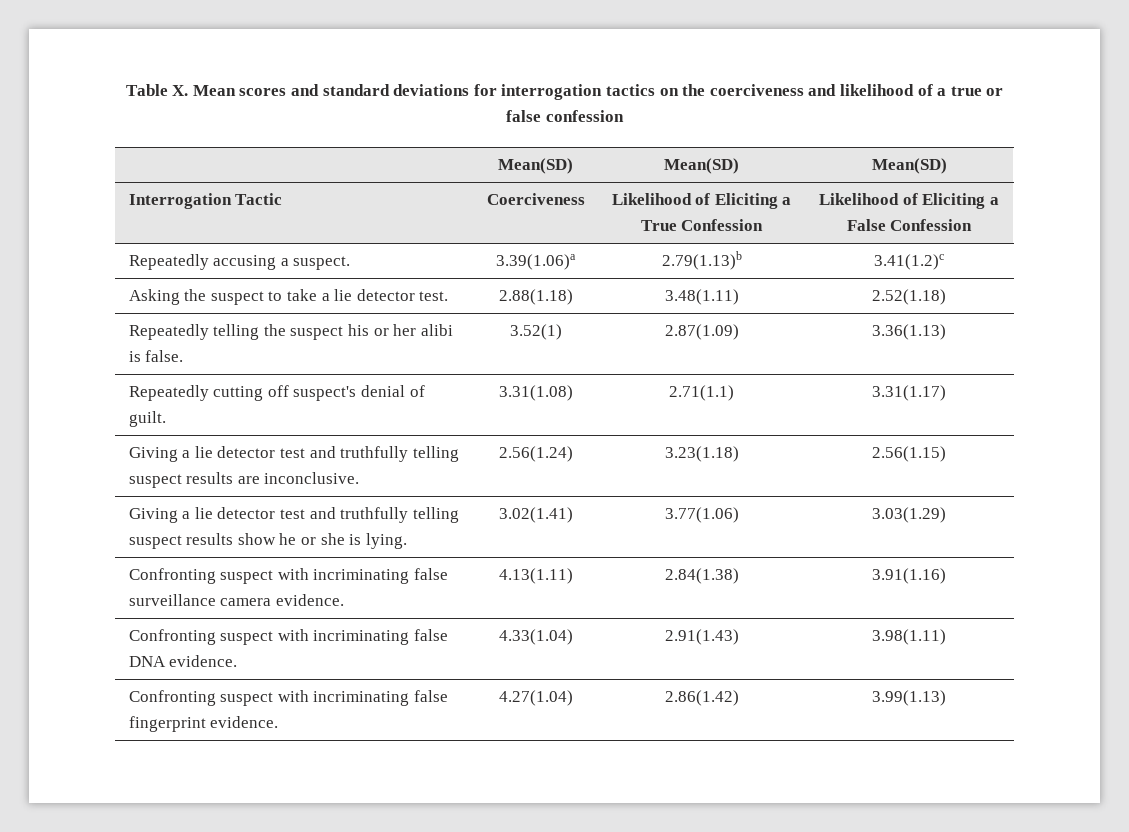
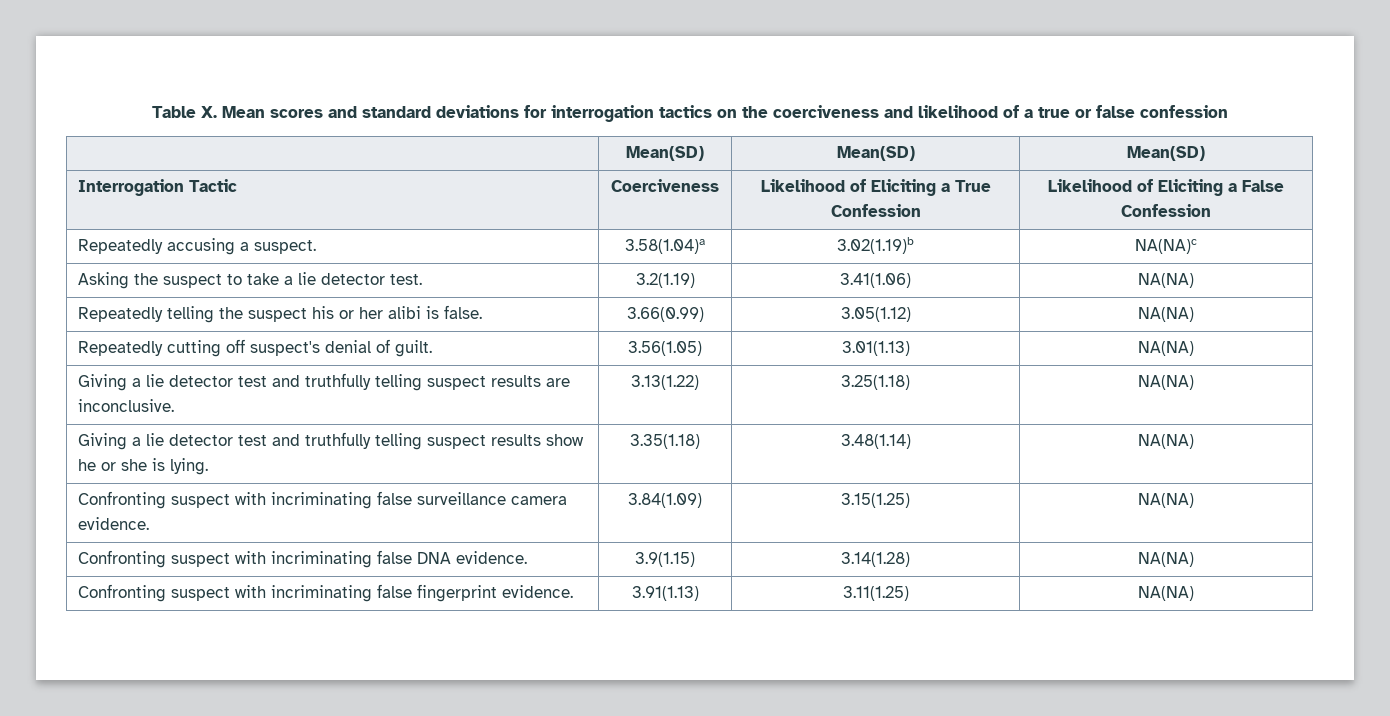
- Repeatedly accusing a suspect. | 3.39(1.06)a | 2.79(1.13)b | 3.41(1.2)c
+ Repeatedly accusing a suspect. | 3.58(1.04)a | 3.02(1.19)b | NA(NA)c
- Asking the suspect to take a lie detector test. | 2.88(1.18) | 3.48(1.11) | 2.52(1.18)
+ Asking the suspect to take a lie detector test. | 3.2(1.19) | 3.41(1.06) | NA(NA)
- Repeatedly telling the suspect his or her alibi is false. | 3.52(1) | 2.87(1.09) | 3.36(1.13)
+ Repeatedly telling the suspect his or her alibi is false. | 3.66(0.99) | 3.05(1.12) | NA(NA)
- Repeatedly cutting off suspect's denial of guilt. | 3.31(1.08) | 2.71(1.1) | 3.31(1.17)
+ Repeatedly cutting off suspect's denial of guilt. | 3.56(1.05) | 3.01(1.13) | NA(NA)
- Giving a lie detector test and truthfully telling suspect results are inconclusive. | 2.56(1.24) | 3.23(1.18) | 2.56(1.15)
+ Giving a lie detector test and truthfully telling suspect results are inconclusive. | 3.13(1.22) | 3.25(1.18) | NA(NA)
- Giving a lie detector test and truthfully telling suspect results show he or she is lying. | 3.02(1.41) | 3.77(1.06) | 3.03(1.29)
+ Giving a lie detector test and truthfully telling suspect results show he or she is lying. | 3.35(1.18) | 3.48(1.14) | NA(NA)
- Confronting suspect with incriminating false surveillance camera evidence. | 4.13(1.11) | 2.84(1.38) | 3.91(1.16)
+ Confronting suspect with incriminating false surveillance camera evidence. | 3.84(1.09) | 3.15(1.25) | NA(NA)
- Confronting suspect with incriminating false DNA evidence. | 4.33(1.04) | 2.91(1.43) | 3.98(1.11)
+ Confronting suspect with incriminating false DNA evidence. | 3.9(1.15) | 3.14(1.28) | NA(NA)
- Confronting suspect with incriminating false fingerprint evidence. | 4.27(1.04) | 2.86(1.42) | 3.99(1.13)
+ Confronting suspect with incriminating false fingerprint evidence. | 3.91(1.13) | 3.11(1.25) | NA(NA)

